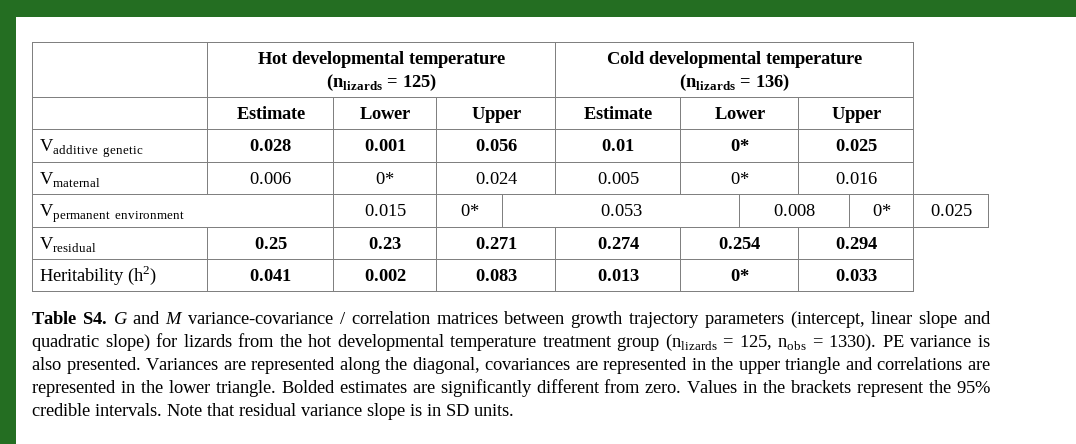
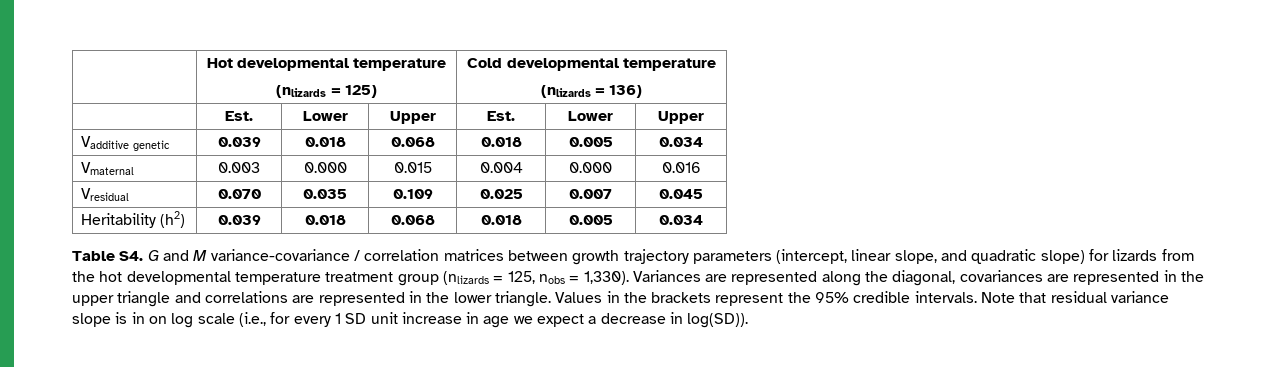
- | Estimate | Lower | Upper | Estimate | Lower | Upper
+ | Est. | Lower | Upper | Est. | Lower | Upper
- Vadditive genetic | 0.028 | 0.001 | 0.056 | 0.01 | 0* | 0.025
- Vmaternal | 0.006 | 0* | 0.024 | 0.005 | 0* | 0.016
- Vpermanent environment | 0.015 | 0* | 0.053 | 0.008 | 0* | 0.025
- Vresidual | 0.25 | 0.23 | 0.271 | 0.274 | 0.254 | 0.294
- Heritability (h2) | 0.041 | 0.002 | 0.083 | 0.013 | 0* | 0.033
+ Vadditive genetic | 0.039 | 0.018 | 0.068 | 0.018 | 0.005 | 0.034
+ Vmaternal | 0.003 | 0.000 | 0.015 | 0.004 | 0.000 | 0.016
+ Vresidual | 0.070 | 0.035 | 0.109 | 0.025 | 0.007 | 0.045
+ Heritability (h2) | 0.039 | 0.018 | 0.068 | 0.018 | 0.005 | 0.034
- Table S4. G and M variance-covariance / correlation matrices between growth trajectory parameters (intercept, linear slope and quadratic slope) for lizards from the hot developmental temperature treatment group (nlizards = 125, nobs = 1330). PE variance is also presented.
+ Table S4. G and M variance-covariance / correlation matrices between growth trajectory parameters (intercept, linear slope, and quadratic slope) for lizards from the hot developmental temperature treatment group (nlizards = 125, nobs = 1,330).
- Bolded estimates are significantly different from zero.
- Note that residual variance slope is in SD units.
+ Note that residual variance slope is in on log scale (i.e., for every 1 SD unit increase in age we expect a decrease in log(SD)).

